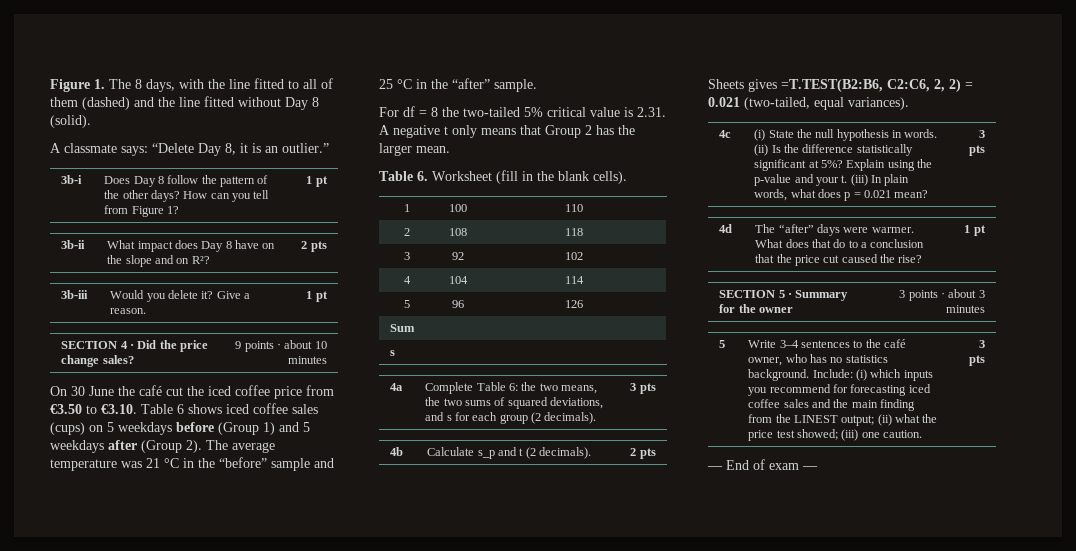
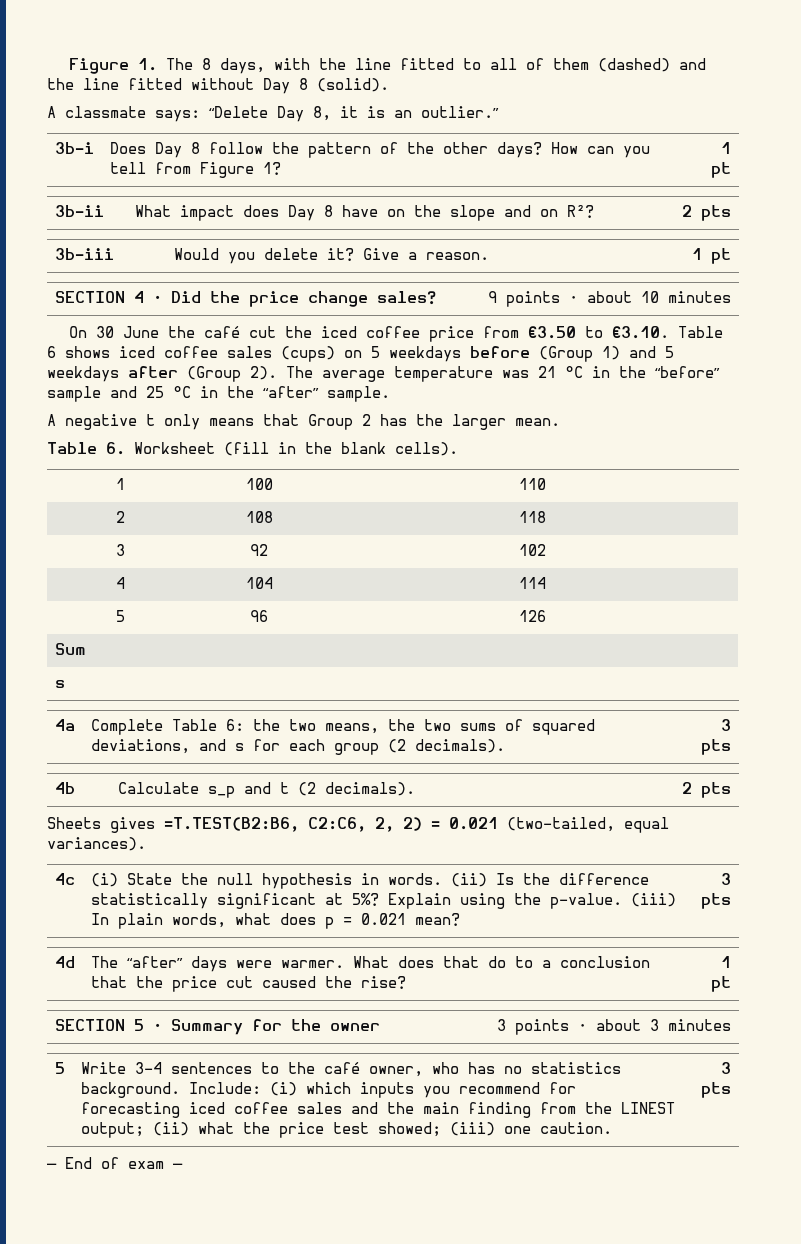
- For df = 8 the two-tailed 5% critical value is 2.31. A negative t only means that Group 2 has the larger mean.
+ A negative t only means that Group 2 has the larger mean.
- 4c | (i) State the null hypothesis in words. (ii) Is the difference statistically significant at 5%? Explain using the p-value and your t. (iii) In plain words, what does p = 0.021 mean? | 3 pts
+ 4c | (i) State the null hypothesis in words. (ii) Is the difference statistically significant at 5%? Explain using the p-value. (iii) In plain words, what does p = 0.021 mean? | 3 pts

